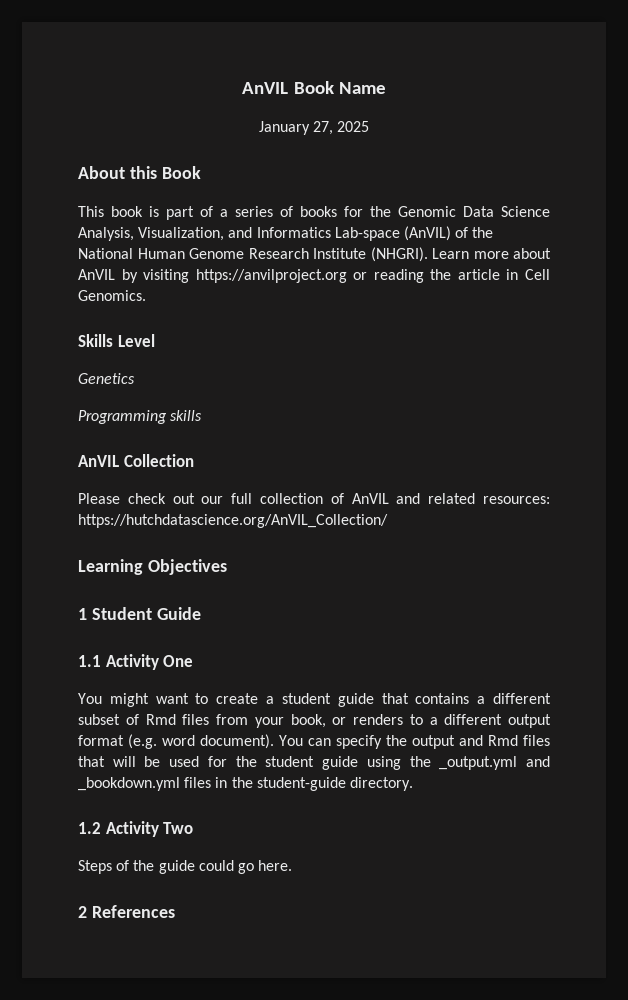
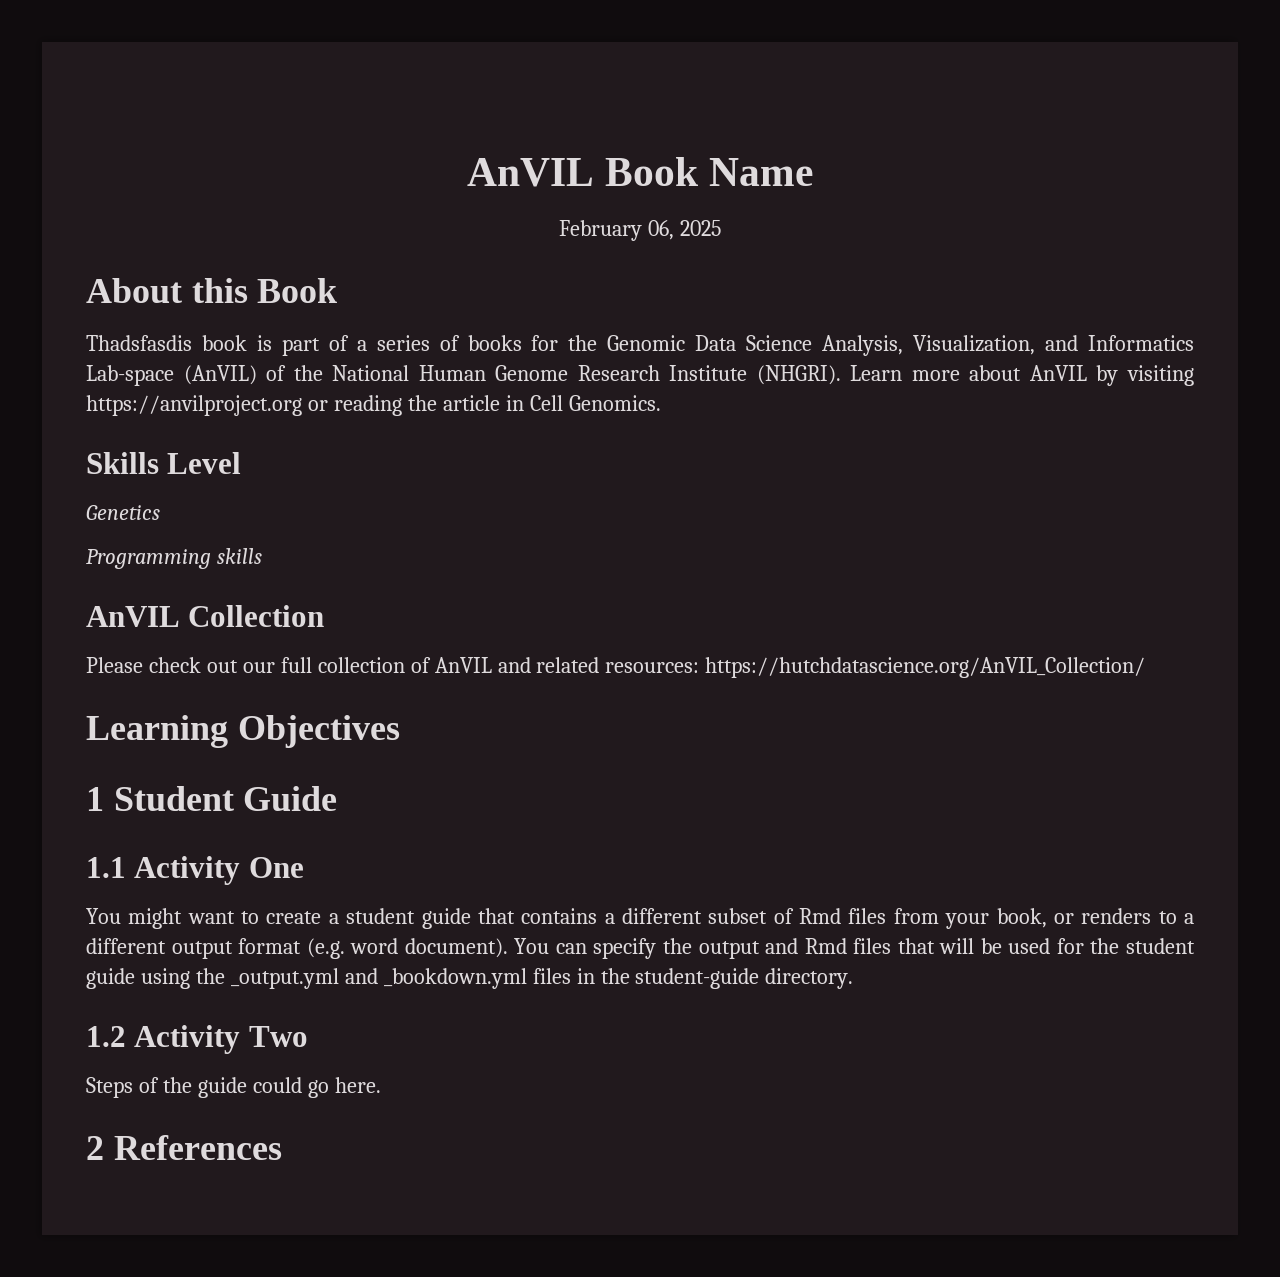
- January 27, 2025
+ February 06, 2025
- This book is part of a series of books for the Genomic Data Science Analysis, Visualization, and Informatics Lab-space (AnVIL) of the National Human Genome Research Institute (NHGRI).
+ Thadsfasdis book is part of a series of books for the Genomic Data Science Analysis, Visualization, and Informatics Lab-space (AnVIL) of the National Human Genome Research Institute (NHGRI).

